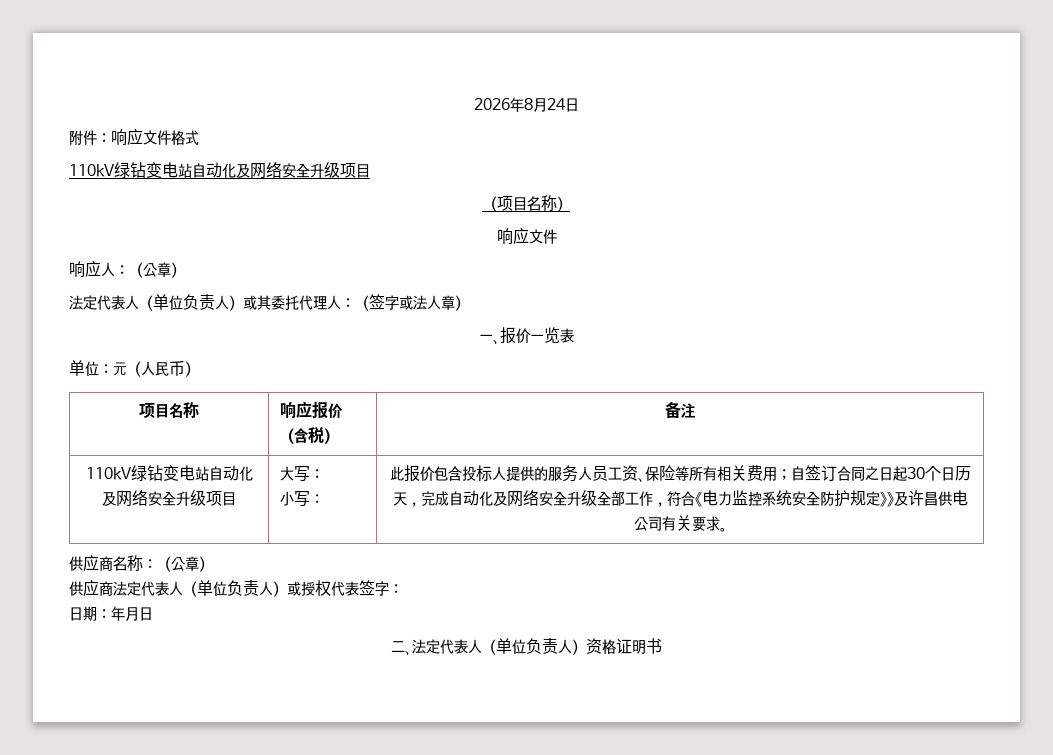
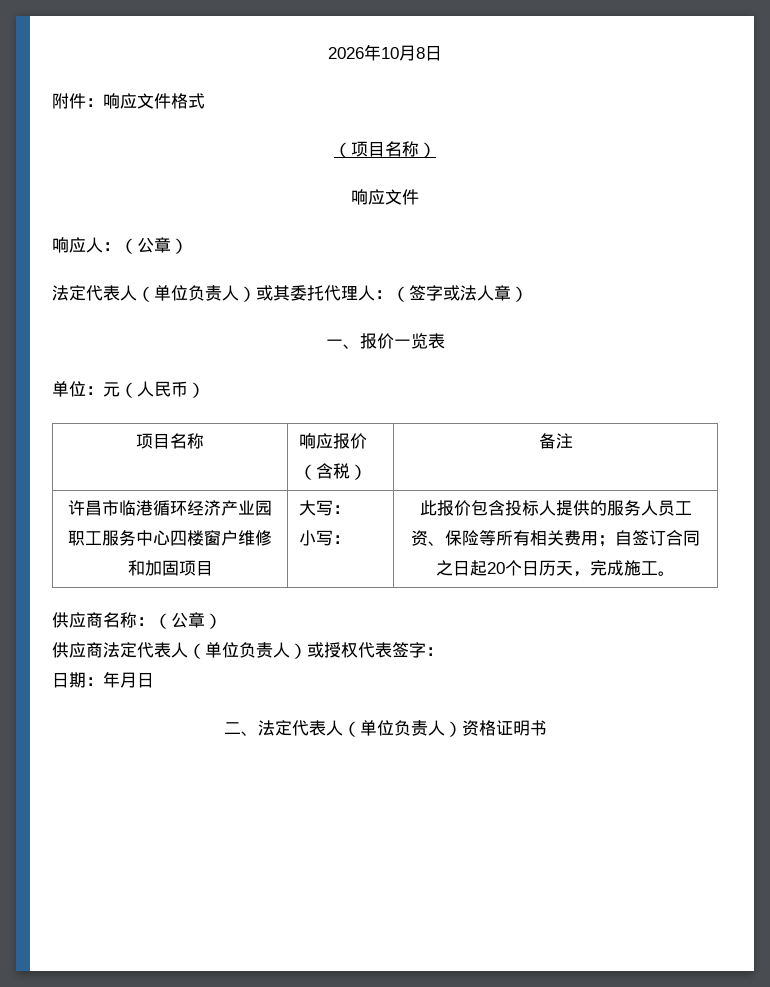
- 2026年8月24日
+ 2026年10月8日
  附件：响应文件格式
- 110kV绿钻变电站自动化及网络安全升级项目
  项目名称 | 响应报价（含税） | 备注
- 110kV绿钻变电站自动化及网络安全升级项目
+ 许昌市临港循环经济产业园职工服务中心四楼窗户维修和加固项目
- 此报价包含投标人提供的服务人员工资、保险等所有相关费用；自签订合同之日起30个日历天，完成自动化及网络安全升级全部工作，符合《电力监控系统安全防护规定》》及许昌供电公司有关要求。
+ 此报价包含投标人提供的服务人员工资、保险等所有相关费用；自签订合同之日起20个日历天，完成施工。

